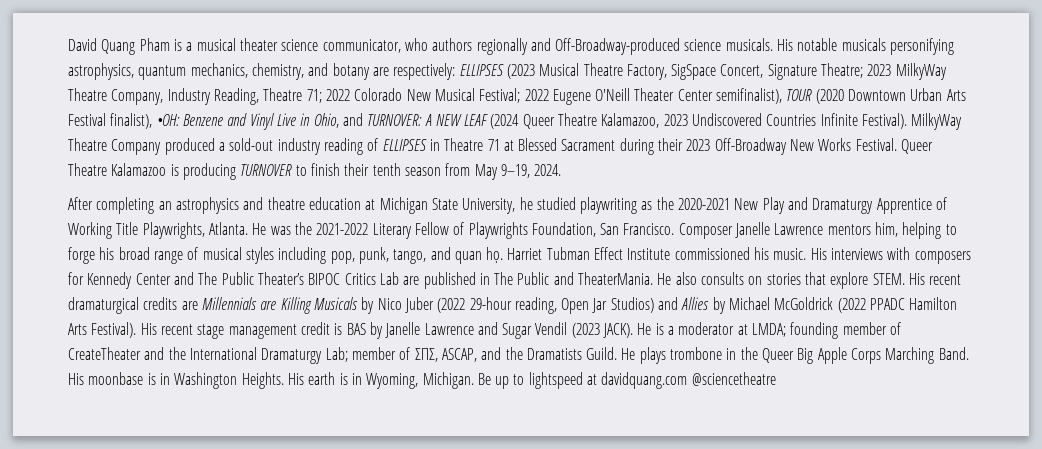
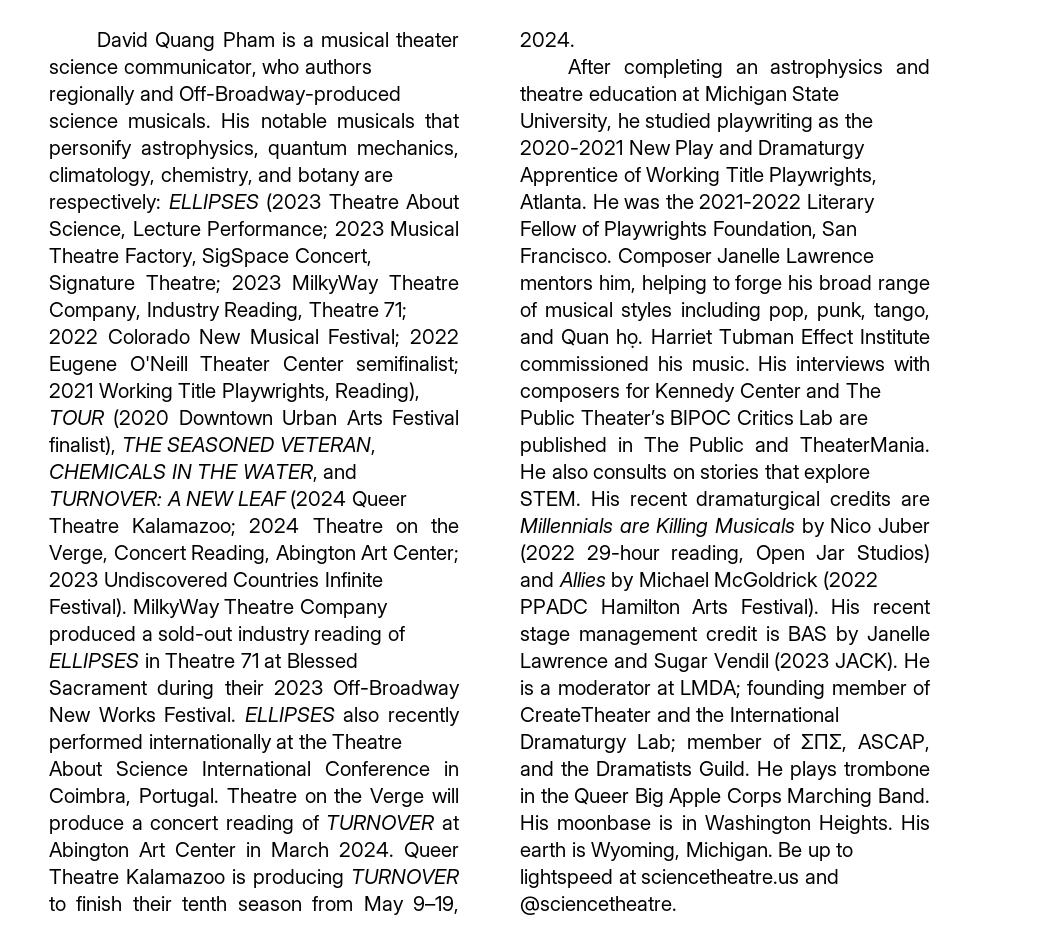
- His notable musicals personifying astrophysics, quantum mechanics, chemistry, and botany are respectively: ELLIPSES (2023 Musical Theatre Factory, SigSpace Concert, Signature Theatre; 2023 MilkyWay Theatre Company, Industry Reading, Theatre 71; 2022 Colorado New Musical Festival; 2022 Eugene O'Neill Theater Center semifinalist), TOUR (2020 Downtown Urban Arts Festival finalist), •OH: Benzene and Vinyl Live in Ohio, and TURNOVER: A NEW LEAF (2024 Queer Theatre Kalamazoo, 2023 Undiscovered Countries Infinite Festival).
+ His notable musicals that personify astrophysics, quantum mechanics, climatology, chemistry, and botany are respectively: ELLIPSES (2023 Theatre About Science, Lecture Performance; 2023 Musical Theatre Factory, SigSpace Concert, Signature Theatre; 2023 MilkyWay Theatre Company, Industry Reading, Theatre 71; 2022 Colorado New Musical Festival; 2022 Eugene O'Neill Theater Center semifinalist; 2021 Working Title Playwrights, Reading), TOUR (2020 Downtown Urban Arts Festival finalist), THE SEASONED VETERAN, CHEMICALS IN THE WATER, and TURNOVER: A NEW LEAF (2024 Queer Theatre Kalamazoo; 2024 Theatre on the Verge, Concert Reading, Abington Art Center; 2023 Undiscovered Countries Infinite Festival).
+ ELLIPSES also recently performed internationally at the Theatre About Science International Conference in Coimbra, Portugal. Theatre on the Verge will produce a concert reading of TURNOVER at Abington Art Center in March 2024.
- Composer Janelle Lawrence mentors him, helping to forge his broad range of musical styles including pop, punk, tango, and quan họ.
+ Composer Janelle Lawrence mentors him, helping to forge his broad range of musical styles including pop, punk, tango, and Quan họ.
- His earth is in Wyoming, Michigan.
+ His earth is Wyoming, Michigan.
- Be up to lightspeed at davidquang.com @sciencetheatre
+ Be up to lightspeed at sciencetheatre.us and @sciencetheatre.

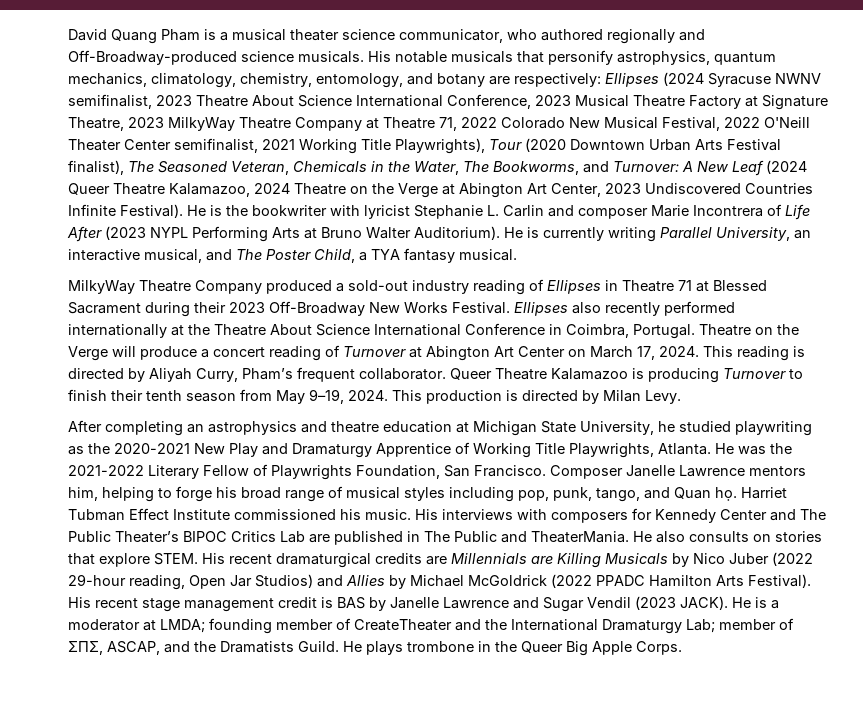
- David Quang Pham is a musical theater science communicator, who authors regionally and Off-Broadway-produced science musicals.
+ David Quang Pham is a musical theater science communicator, who authored regionally and Off-Broadway-produced science musicals.
- His notable musicals that personify astrophysics, quantum mechanics, climatology, chemistry, and botany are respectively: ELLIPSES (2023 Theatre About Science, Lecture Performance; 2023 Musical Theatre Factory, SigSpace Concert, Signature Theatre; 2023 MilkyWay Theatre Company, Industry Reading, Theatre 71; 2022 Colorado New Musical Festival; 2022 Eugene O'Neill Theater Center semifinalist; 2021 Working Title Playwrights, Reading), TOUR (2020 Downtown Urban Arts Festival finalist), THE SEASONED VETERAN, CHEMICALS IN THE WATER, and TURNOVER: A NEW LEAF (2024 Queer Theatre Kalamazoo; 2024 Theatre on the Verge, Concert Reading, Abington Art Center; 2023 Undiscovered Countries Infinite Festival). MilkyWay Theatre Company produced a sold-out industry reading of ELLIPSES in Theatre 71 at Blessed Sacrament during their 2023 Off-Broadway New Works Festival.
+ His notable musicals that personify astrophysics, quantum mechanics, climatology, chemistry, entomology, and botany are respectively: Ellipses (2024 Syracuse NWNV semifinalist, 2023 Theatre About Science International Conference, 2023 Musical Theatre Factory at Signature Theatre, 2023 MilkyWay Theatre Company at Theatre 71, 2022 Colorado New Musical Festival, 2022 O'Neill Theater Center semifinalist, 2021 Working Title Playwrights), Tour (2020 Downtown Urban Arts Festival finalist), The Seasoned Veteran, Chemicals in the Water, The Bookworms, and Turnover: A New Leaf (2024 Queer Theatre Kalamazoo, 2024 Theatre on the Verge at Abington Art Center, 2023 Undiscovered Countries Infinite Festival). He is the bookwriter with lyricist Stephanie L. Carlin and composer Marie Incontrera of Life After (2023 NYPL Performing Arts at Bruno Walter Auditorium). He is currently writing Parallel University, an interactive musical, and The Poster Child, a TYA fantasy musical.
+ MilkyWay Theatre Company produced a sold-out industry reading of Ellipses in Theatre 71 at Blessed Sacrament during their 2023 Off-Broadway New Works Festival.
- ELLIPSES also recently performed internationally at the Theatre About Science International Conference in Coimbra, Portugal.
+ Ellipses also recently performed internationally at the Theatre About Science International Conference in Coimbra, Portugal.
- Theatre on the Verge will produce a concert reading of TURNOVER at Abington Art Center in March 2024.
+ Theatre on the Verge will produce a concert reading of Turnover at Abington Art Center on March 17, 2024. This reading is directed by Aliyah Curry, Pham’s frequent collaborator.
- Queer Theatre Kalamazoo is producing TURNOVER to finish their tenth season from May 9–19, 2024.
+ Queer Theatre Kalamazoo is producing Turnover to finish their tenth season from May 9–19, 2024. This production is directed by Milan Levy.
- He plays trombone in the Queer Big Apple Corps Marching Band. His moonbase is in Washington Heights. His earth is Wyoming, Michigan. Be up to lightspeed at sciencetheatre.us and @sciencetheatre.
+ He plays trombone in the Queer Big Apple Corps.

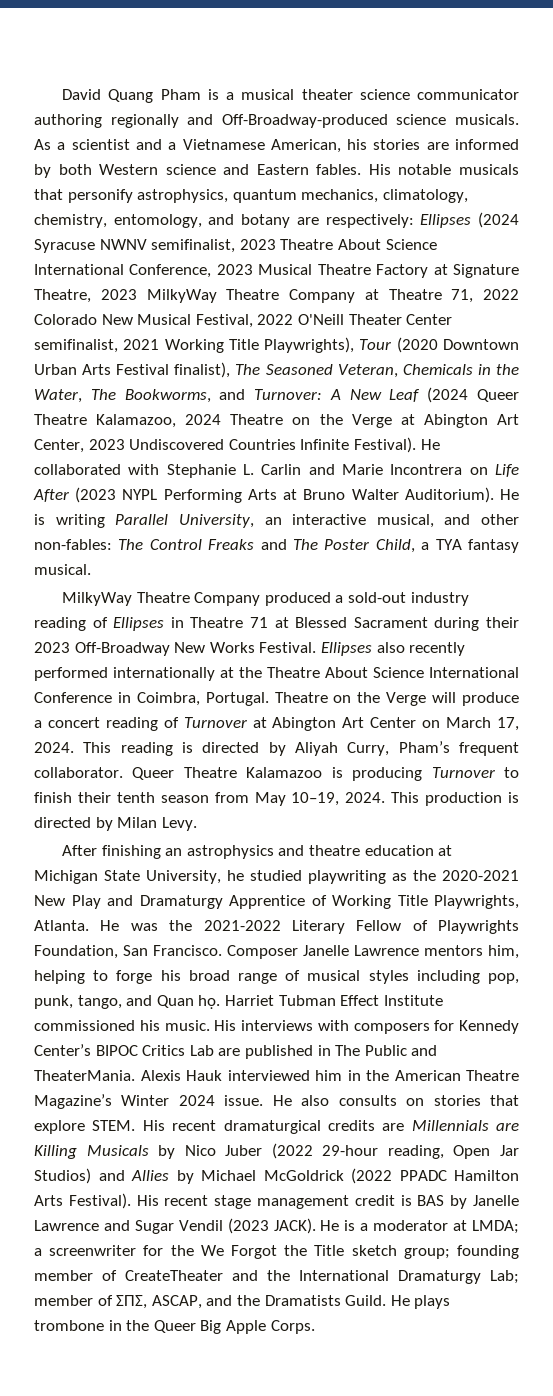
- David Quang Pham is a musical theater science communicator, who authored regionally and Off-Broadway-produced science musicals.
+ David Quang Pham is a musical theater science communicator authoring regionally and Off-Broadway-produced science musicals.
+ As a scientist and a Vietnamese American, his stories are informed by both Western science and Eastern fables.
- He is the bookwriter with lyricist Stephanie L. Carlin and composer Marie Incontrera of Life After (2023 NYPL Performing Arts at Bruno Walter Auditorium).
+ He collaborated with Stephanie L. Carlin and Marie Incontrera on Life After (2023 NYPL Performing Arts at Bruno Walter Auditorium).
- He is currently writing Parallel University, an interactive musical, and The Poster Child, a TYA fantasy musical.
+ He is writing Parallel University, an interactive musical, and other non-fables: The Control Freaks and The Poster Child, a TYA fantasy musical.
- Queer Theatre Kalamazoo is producing Turnover to finish their tenth season from May 9–19, 2024.
+ Queer Theatre Kalamazoo is producing Turnover to finish their tenth season from May 10–19, 2024.
- After completing an astrophysics and theatre education at Michigan State University, he studied playwriting as the 2020-2021 New Play and Dramaturgy Apprentice of Working Title Playwrights, Atlanta.
+ After finishing an astrophysics and theatre education at Michigan State University, he studied playwriting as the 2020-2021 New Play and Dramaturgy Apprentice of Working Title Playwrights, Atlanta.
- His interviews with composers for Kennedy Center and The Public Theater’s BIPOC Critics Lab are published in The Public and TheaterMania.
+ His interviews with composers for Kennedy Center’s BIPOC Critics Lab are published in The Public and TheaterMania.
+ Alexis Hauk interviewed him in the American Theatre Magazine’s Winter 2024 issue.
- He is a moderator at LMDA; founding member of CreateTheater and the International Dramaturgy Lab; member of ΣΠΣ, ASCAP, and the Dramatists Guild.
+ He is a moderator at LMDA; a screenwriter for the We Forgot the Title sketch group; founding member of CreateTheater and the International Dramaturgy Lab; member of ΣΠΣ, ASCAP, and the Dramatists Guild.

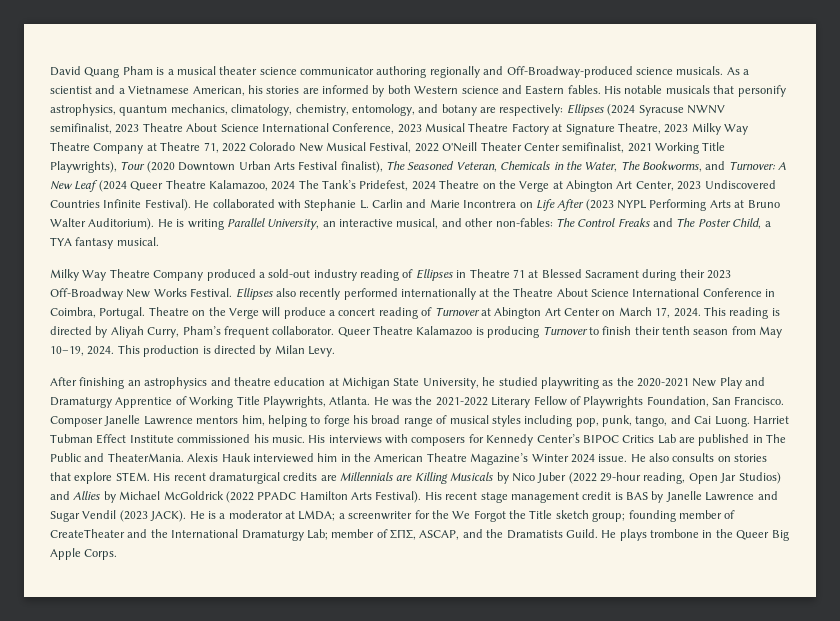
- Ellipses (2024 Syracuse NWNV semifinalist, 2023 Theatre About Science International Conference, 2023 Musical Theatre Factory at Signature Theatre, 2023 MilkyWay Theatre Company at Theatre 71, 2022 Colorado New Musical Festival, 2022 O'Neill Theater Center semifinalist, 2021 Working Title Playwrights), Tour (2020 Downtown Urban Arts Festival finalist), The Seasoned Veteran, Chemicals in the Water, The Bookworms, and Turnover:
+ Ellipses (2024 Syracuse NWNV semifinalist, 2023 Theatre About Science International Conference, 2023 Musical Theatre Factory at Signature Theatre, 2023 Milky Way Theatre Company at Theatre 71, 2022 Colorado New Musical Festival, 2022 O'Neill Theater Center semifinalist, 2021 Working Title Playwrights), Tour (2020 Downtown Urban Arts Festival finalist), The Seasoned Veteran, Chemicals in the Water, The Bookworms, and Turnover:
- A New Leaf (2024 Queer Theatre Kalamazoo, 2024 Theatre on the Verge at Abington Art Center, 2023 Undiscovered Countries Infinite Festival).
+ A New Leaf (2024 Queer Theatre Kalamazoo, 2024 The Tank’s Pridefest, 2024 Theatre on the Verge at Abington Art Center, 2023 Undiscovered Countries Infinite Festival).
- MilkyWay Theatre Company produced a sold-out industry reading of Ellipses in Theatre 71 at Blessed Sacrament during their 2023 Off-Broadway New Works Festival.
+ Milky Way Theatre Company produced a sold-out industry reading of Ellipses in Theatre 71 at Blessed Sacrament during their 2023 Off-Broadway New Works Festival.
- Composer Janelle Lawrence mentors him, helping to forge his broad range of musical styles including pop, punk, tango, and Quan họ.
+ Composer Janelle Lawrence mentors him, helping to forge his broad range of musical styles including pop, punk, tango, and Cai Luong.

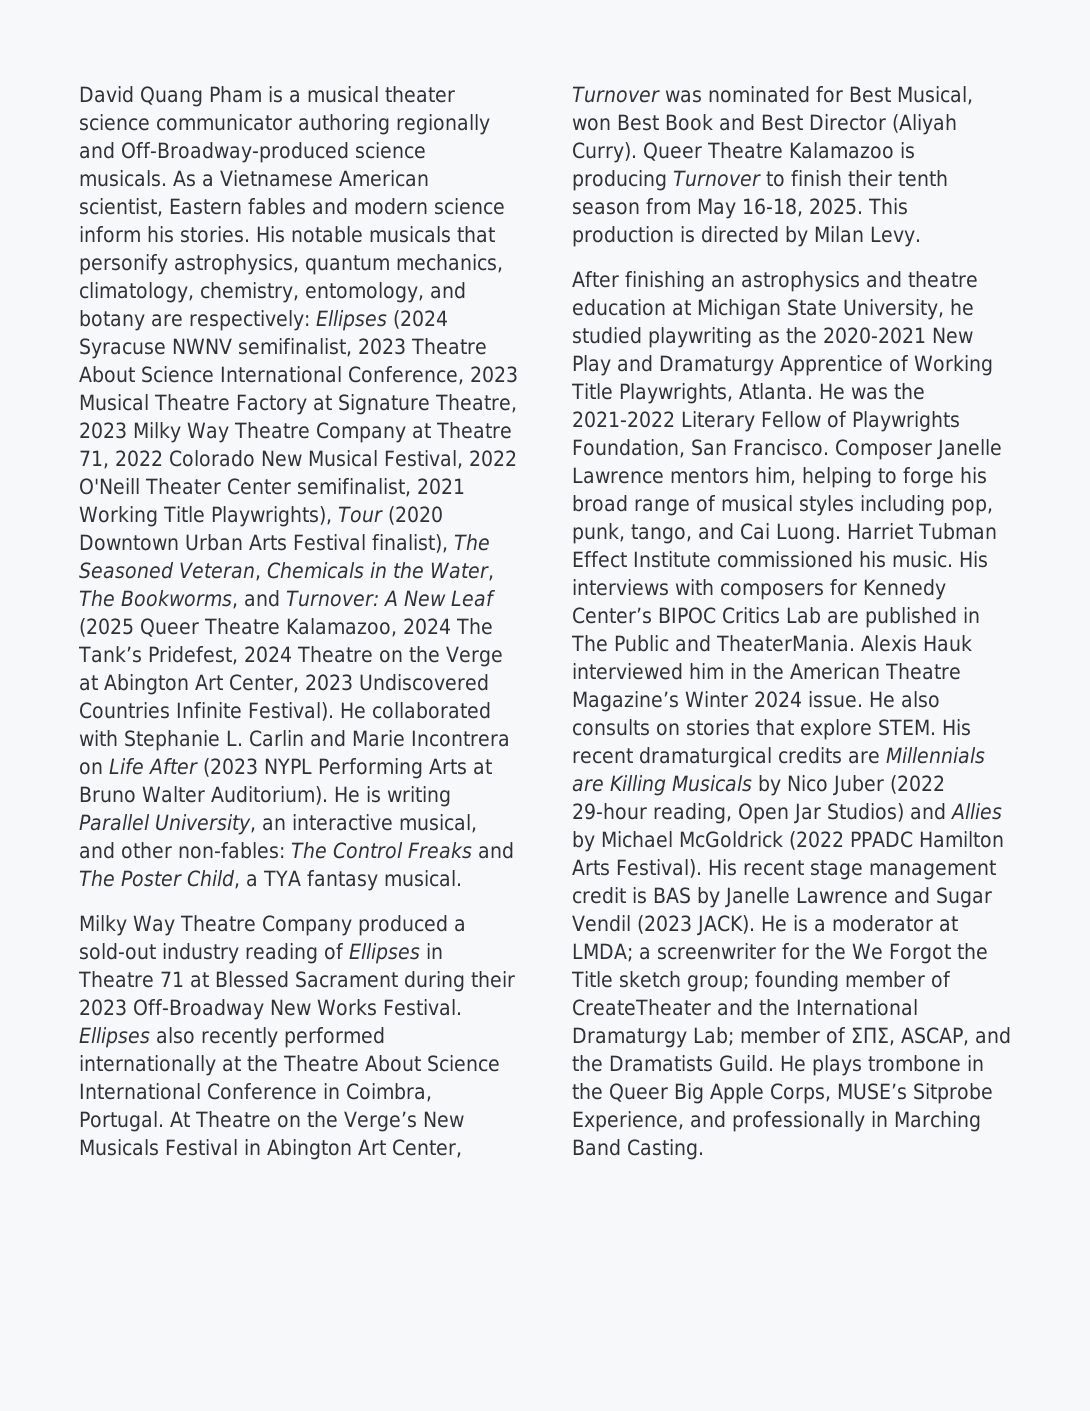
- As a scientist and a Vietnamese American, his stories are informed by both Western science and Eastern fables.
+ As a Vietnamese American scientist, Eastern fables and modern science inform his stories.
- A New Leaf (2024 Queer Theatre Kalamazoo, 2024 The Tank’s Pridefest, 2024 Theatre on the Verge at Abington Art Center, 2023 Undiscovered Countries Infinite Festival).
+ A New Leaf (2025 Queer Theatre Kalamazoo, 2024 The Tank’s Pridefest, 2024 Theatre on the Verge at Abington Art Center, 2023 Undiscovered Countries Infinite Festival).
- Theatre on the Verge will produce a concert reading of Turnover at Abington Art Center on March 17, 2024. This reading is directed by Aliyah Curry, Pham’s frequent collaborator.
+ At Theatre on the Verge’s New Musicals Festival in Abington Art Center, Turnover was nominated for Best Musical, won Best Book and Best Director (Aliyah Curry).
- Queer Theatre Kalamazoo is producing Turnover to finish their tenth season from May 10–19, 2024.
+ Queer Theatre Kalamazoo is producing Turnover to finish their tenth season from May 16-18, 2025.
- He plays trombone in the Queer Big Apple Corps.
+ He plays trombone in the Queer Big Apple Corps, MUSE’s Sitprobe Experience, and professionally in Marching Band Casting.

